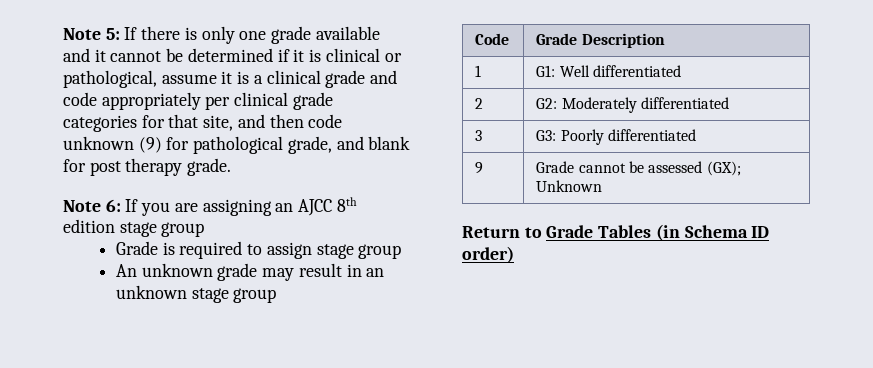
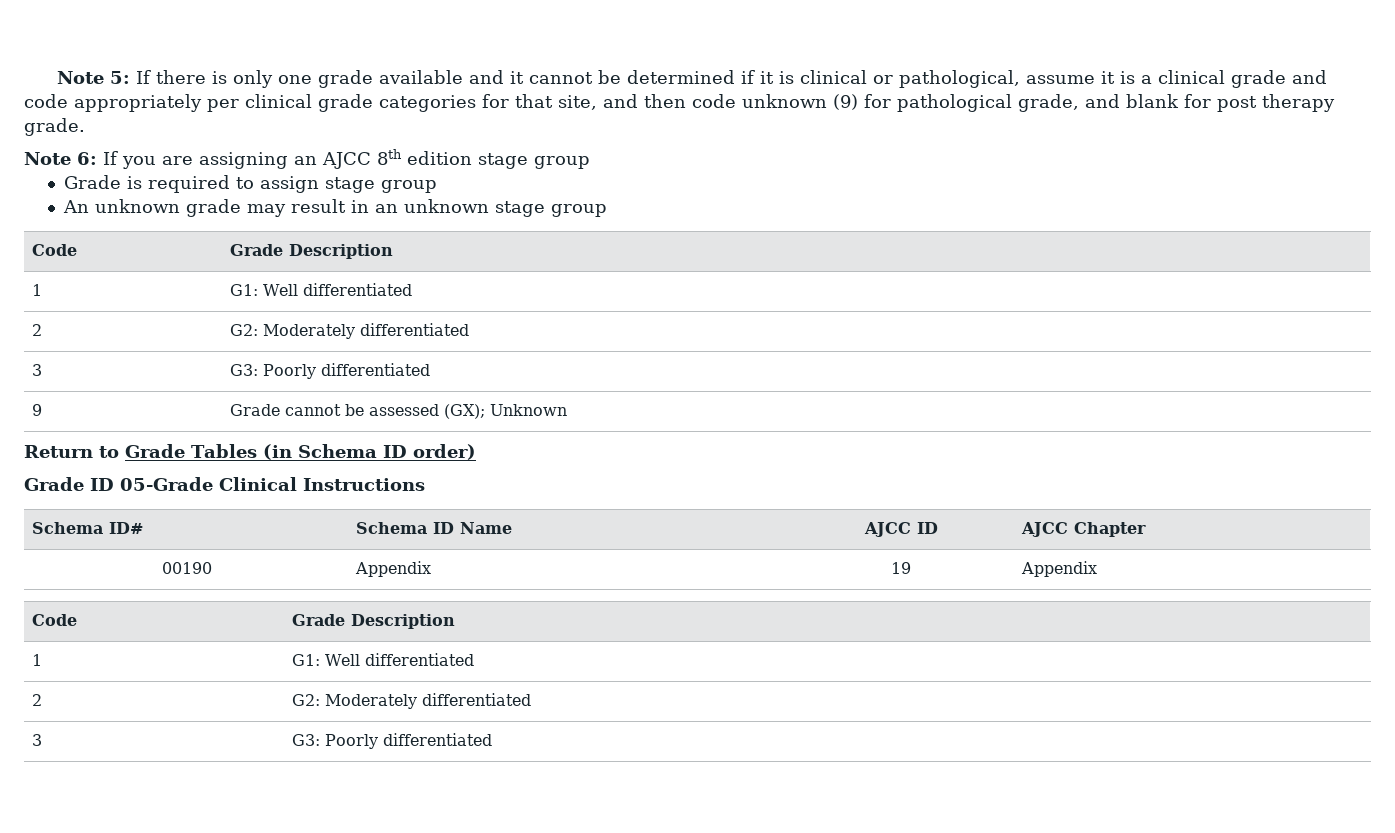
+ Grade ID 05-Grade Clinical Instructions
+ Schema ID# | Schema ID Name | AJCC ID | AJCC Chapter
+ 00190 | Appendix | 19 | Appendix
+ Code | Grade Description
+ 1 | G1: Well differentiated
+ 2 | G2: Moderately differentiated
+ 3 | G3: Poorly differentiated

